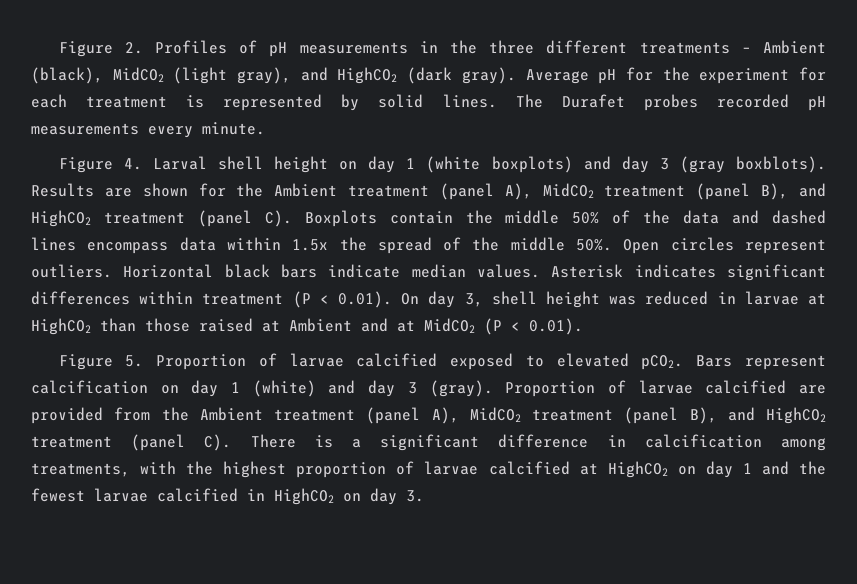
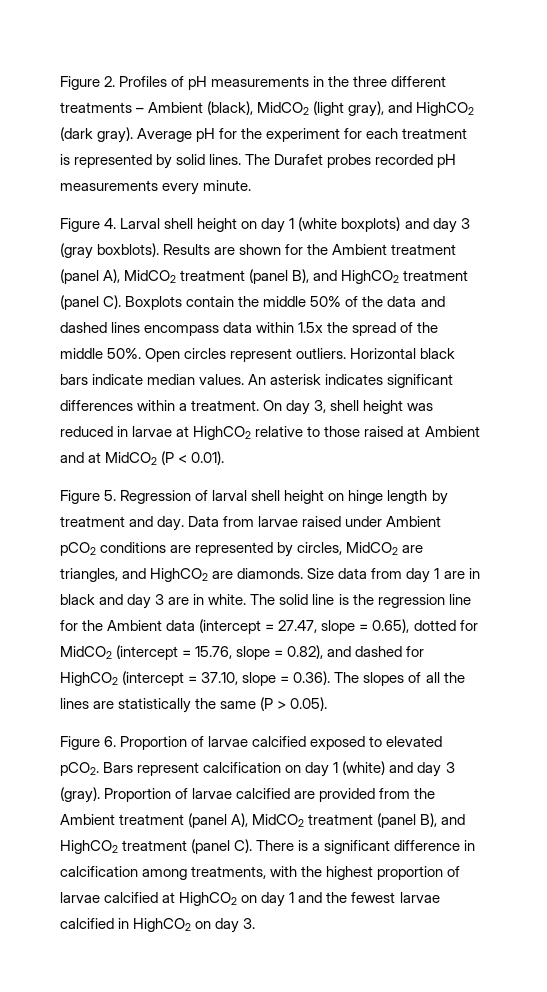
- Asterisk indicates significant differences within treatment (P < 0.01). On day 3, shell height was reduced in larvae at HighCO2 than those raised at Ambient and at MidCO2 (P < 0.01).
+ An asterisk indicates significant differences within a treatment. On day 3, shell height was reduced in larvae at HighCO2 relative to those raised at Ambient and at MidCO2 (P < 0.01).
- Figure 5. Proportion of larvae calcified exposed to elevated pCO2.
+ Figure 5. Regression of larval shell height on hinge length by treatment and day. Data from larvae raised under Ambient pCO2 conditions are represented by circles, MidCO2 are triangles, and HighCO2 are diamonds. Size data from day 1 are in black and day 3 are in white. The solid line is the regression line for the Ambient data (intercept = 27.47, slope = 0.65), dotted for MidCO2 (intercept = 15.76, slope = 0.82), and dashed for HighCO2 (intercept = 37.10, slope = 0.36). The slopes of all the lines are statistically the same (P > 0.05).
+ Figure 6. Proportion of larvae calcified exposed to elevated pCO2.

